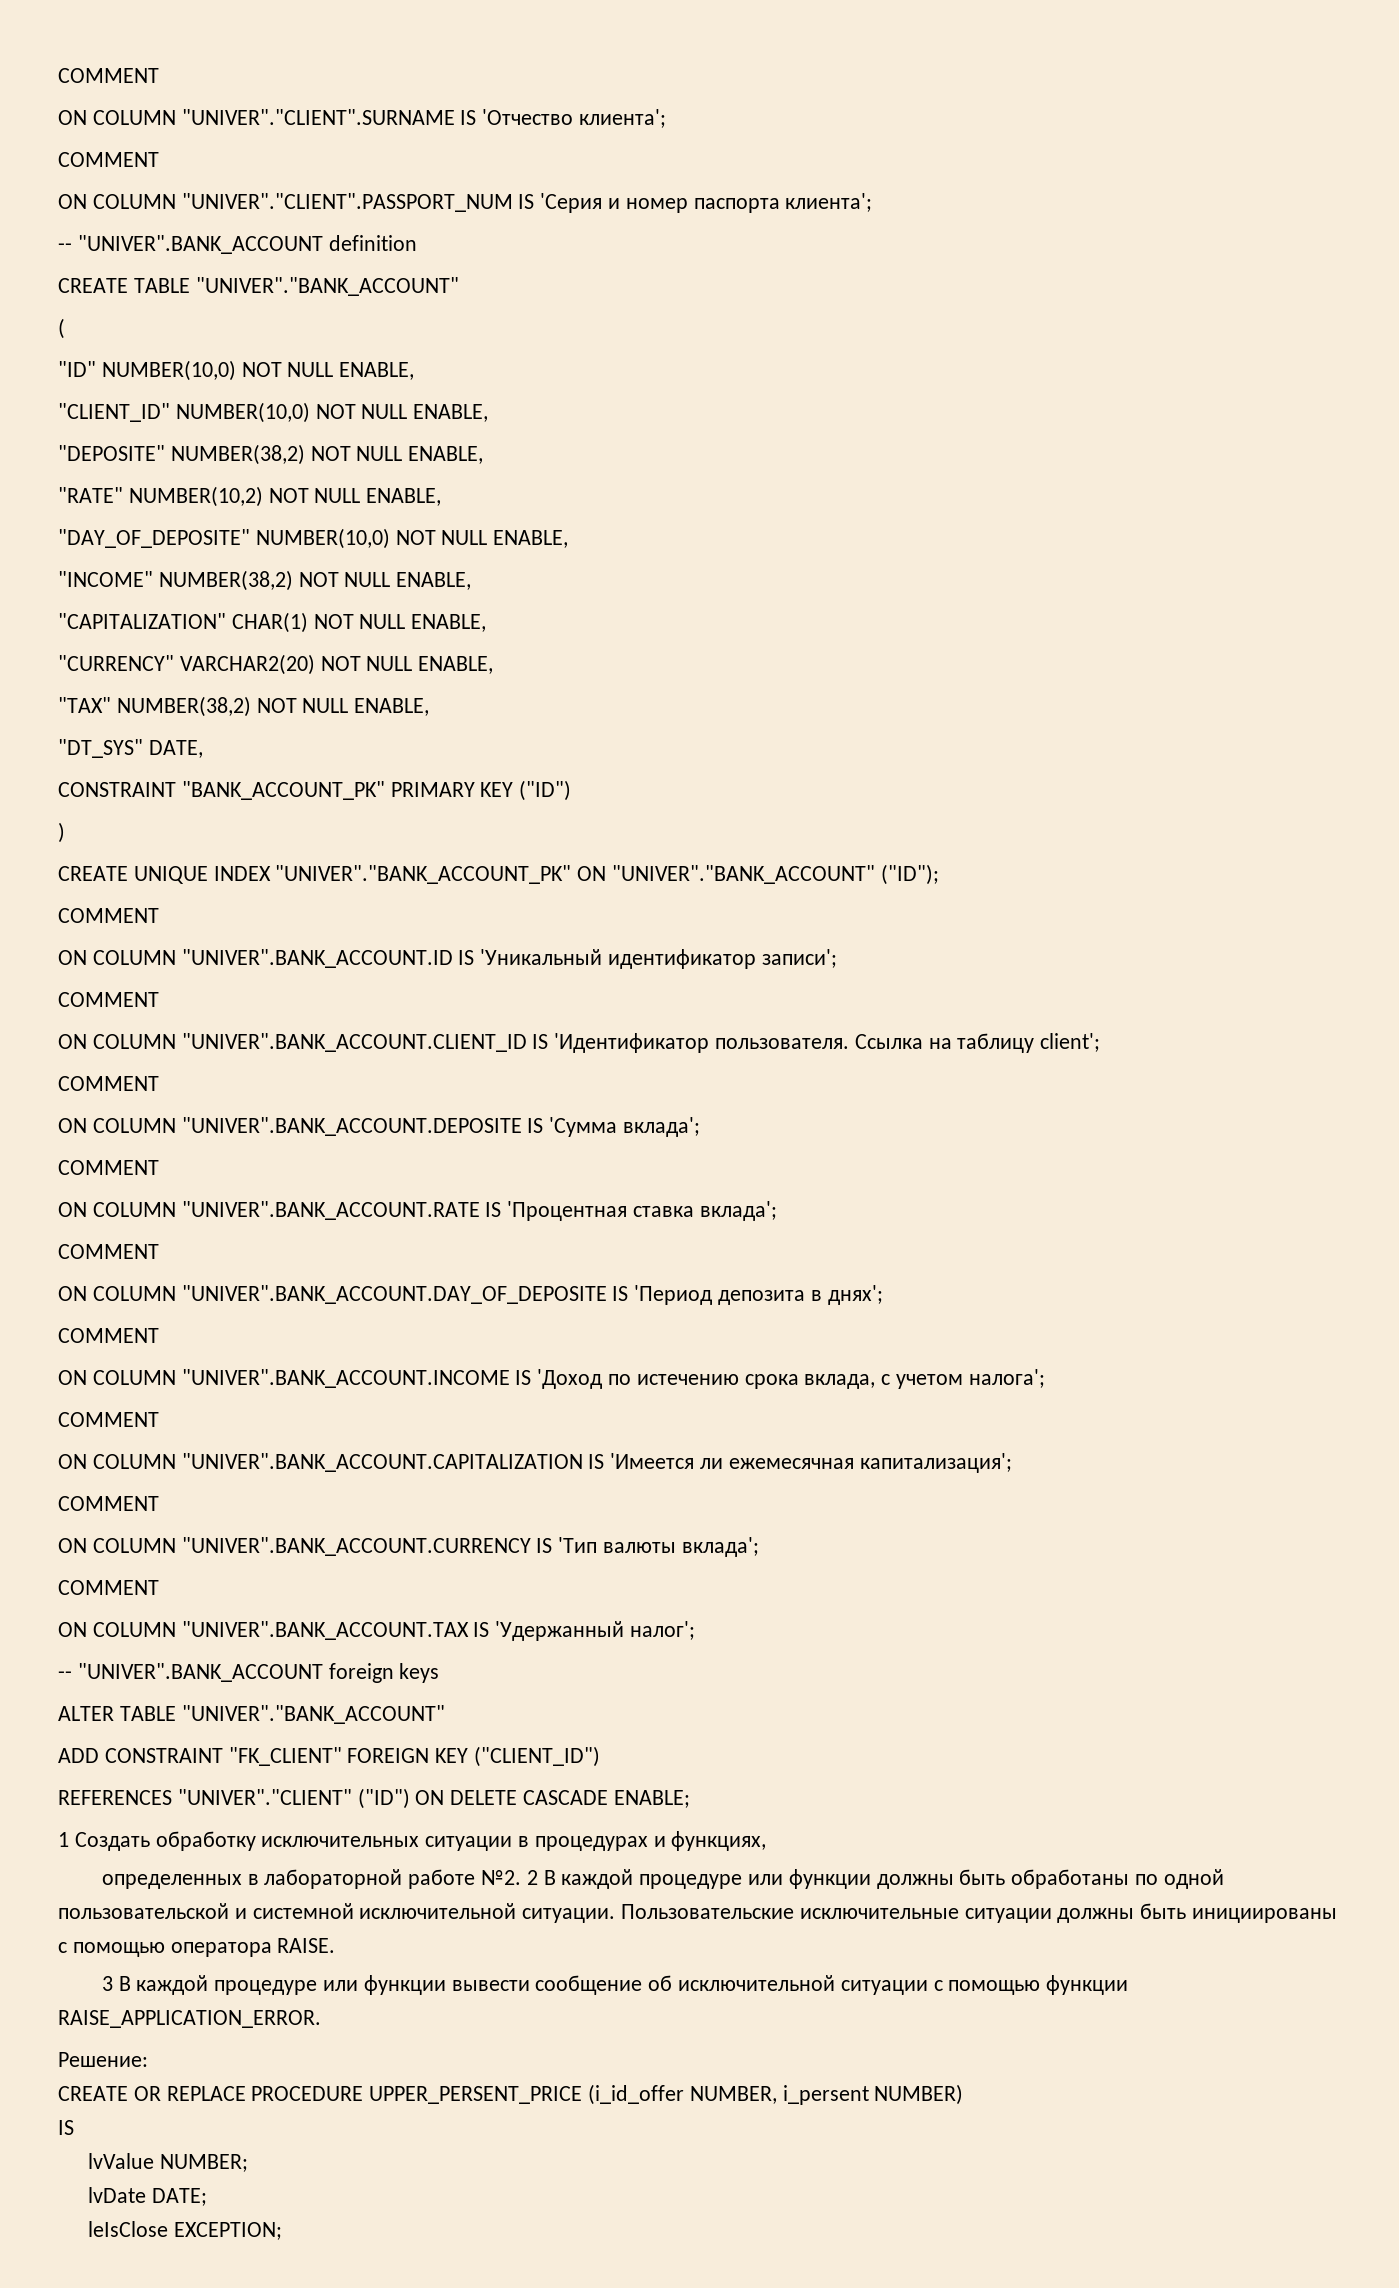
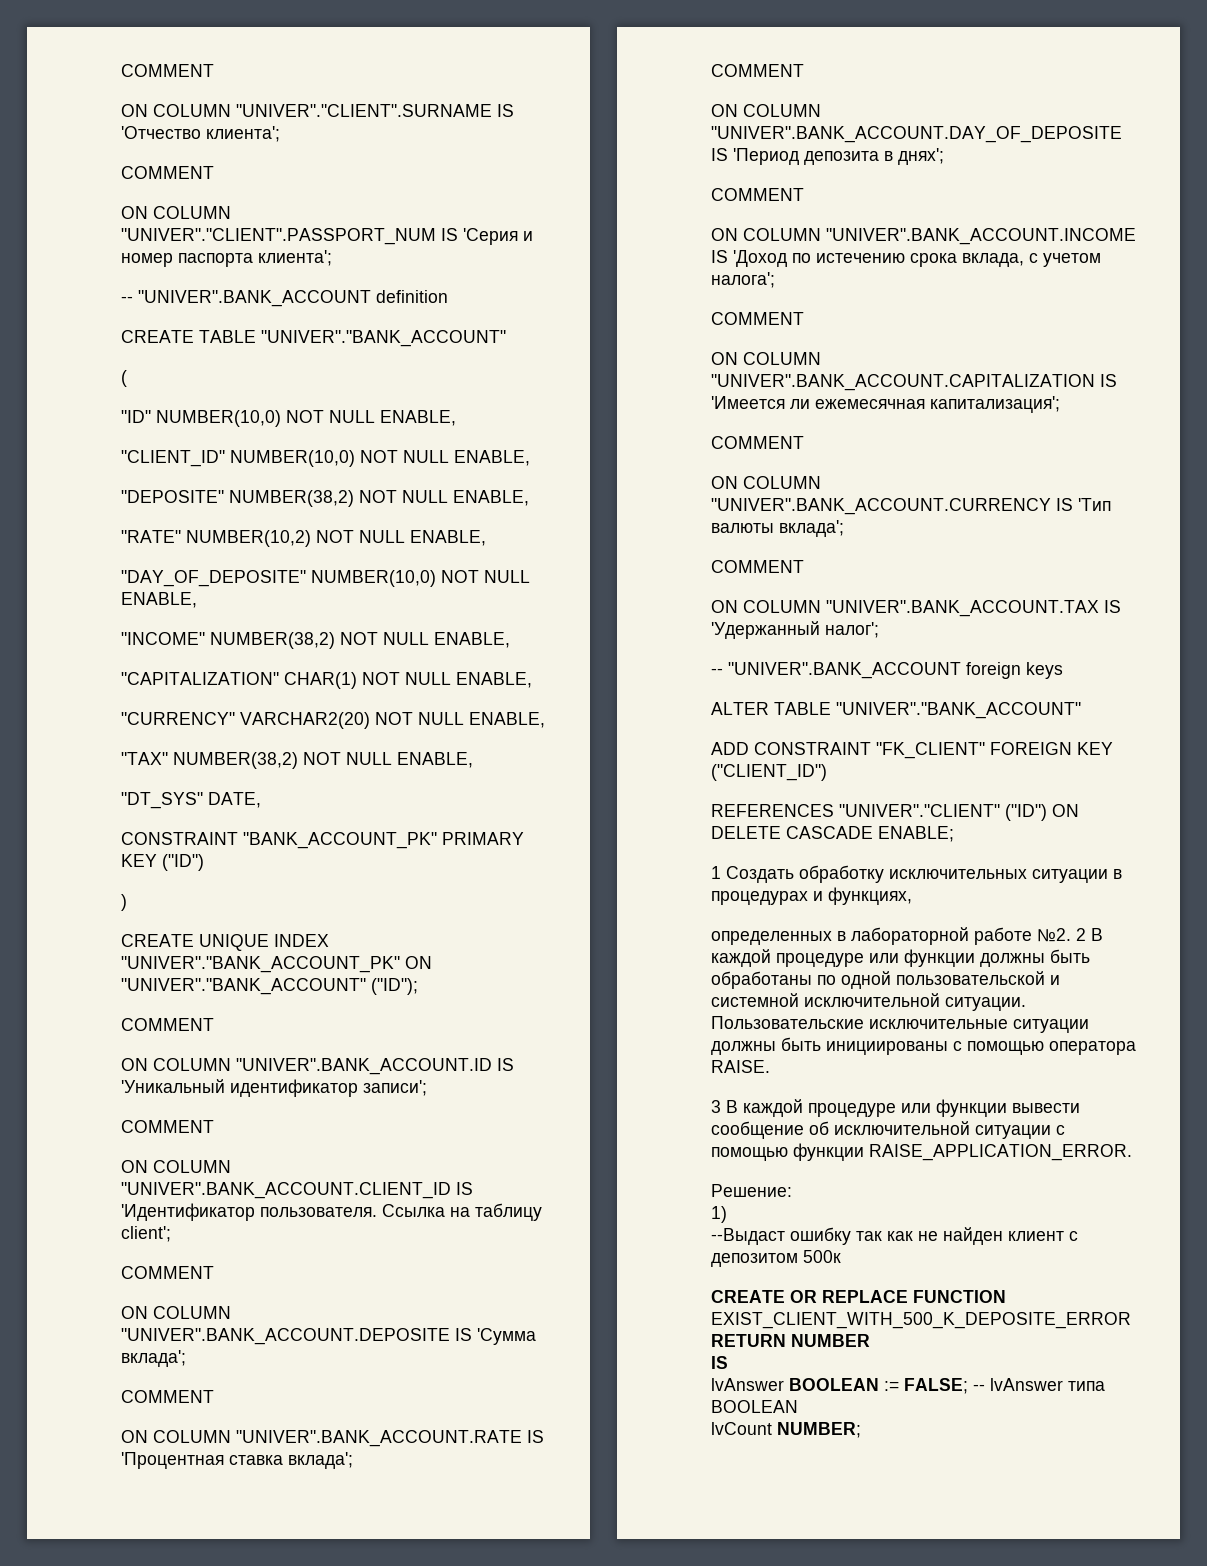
- CREATE OR REPLACE PROCEDURE UPPER_PERSENT_PRICE (i_id_offer NUMBER, i_persent NUMBER)
+ 1)
+ --Выдаст ошибку так как не найден клиент с депозитом 500к
+ CREATE OR REPLACE FUNCTION EXIST_CLIENT_WITH_500_K_DEPOSITE_ERROR RETURN NUMBER
  IS
- lvValue NUMBER;
- lvDate DATE;
- leIsClose EXCEPTION;
+ lvAnswer BOOLEAN := FALSE; -- lvAnswer типа BOOLEAN
+ lvCount NUMBER;

